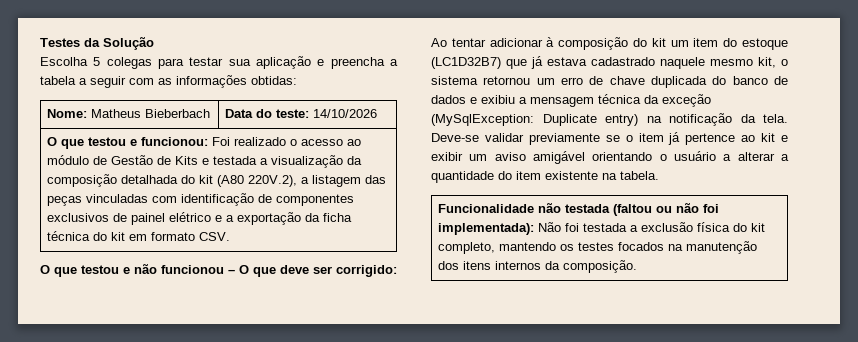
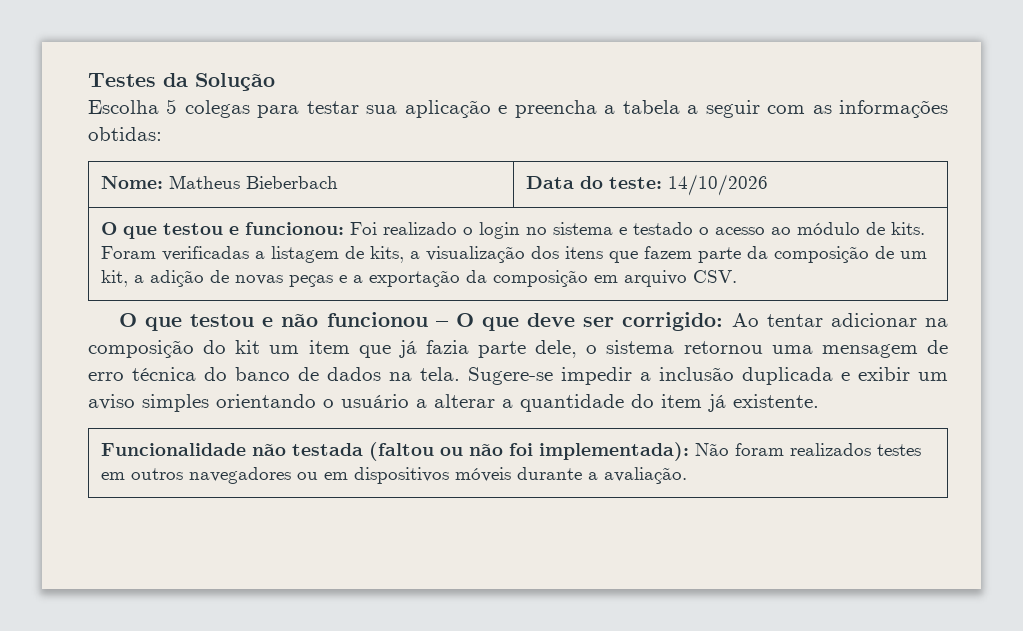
- O que testou e funcionou: Foi realizado o acesso ao módulo de Gestão de Kits e testada a visualização da composição detalhada do kit (A80 220V.2), a listagem das peças vinculadas com identificação de componentes exclusivos de painel elétrico e a exportação da ficha técnica do kit em formato CSV.
+ O que testou e funcionou: Foi realizado o login no sistema e testado o acesso ao módulo de kits. Foram verificadas a listagem de kits, a visualização dos itens que fazem parte da composição de um kit, a adição de novas peças e a exportação da composição em arquivo CSV.
- O que testou e não funcionou – O que deve ser corrigido: Ao tentar adicionar à composição do kit um item do estoque (LC1D32B7) que já estava cadastrado naquele mesmo kit, o sistema retornou um erro de chave duplicada do banco de dados e exibiu a mensagem técnica da exceção (MySqlException: Duplicate entry) na notificação da tela. Deve-se validar previamente se o item já pertence ao kit e exibir um aviso amigável orientando o usuário a alterar a quantidade do item existente na tabela.
+ O que testou e não funcionou – O que deve ser corrigido: Ao tentar adicionar na composição do kit um item que já fazia parte dele, o sistema retornou uma mensagem de erro técnica do banco de dados na tela. Sugere-se impedir a inclusão duplicada e exibir um aviso simples orientando o usuário a alterar a quantidade do item já existente.
- Funcionalidade não testada (faltou ou não foi implementada): Não foi testada a exclusão física do kit completo, mantendo os testes focados na manutenção dos itens internos da composição.
+ Funcionalidade não testada (faltou ou não foi implementada): Não foram realizados testes em outros navegadores ou em dispositivos móveis durante a avaliação.

